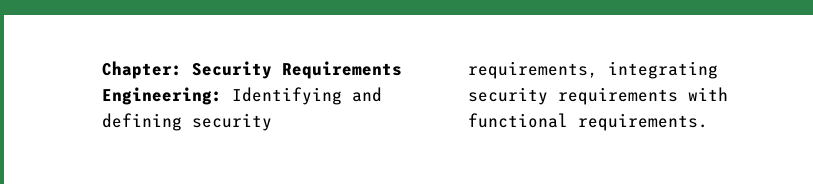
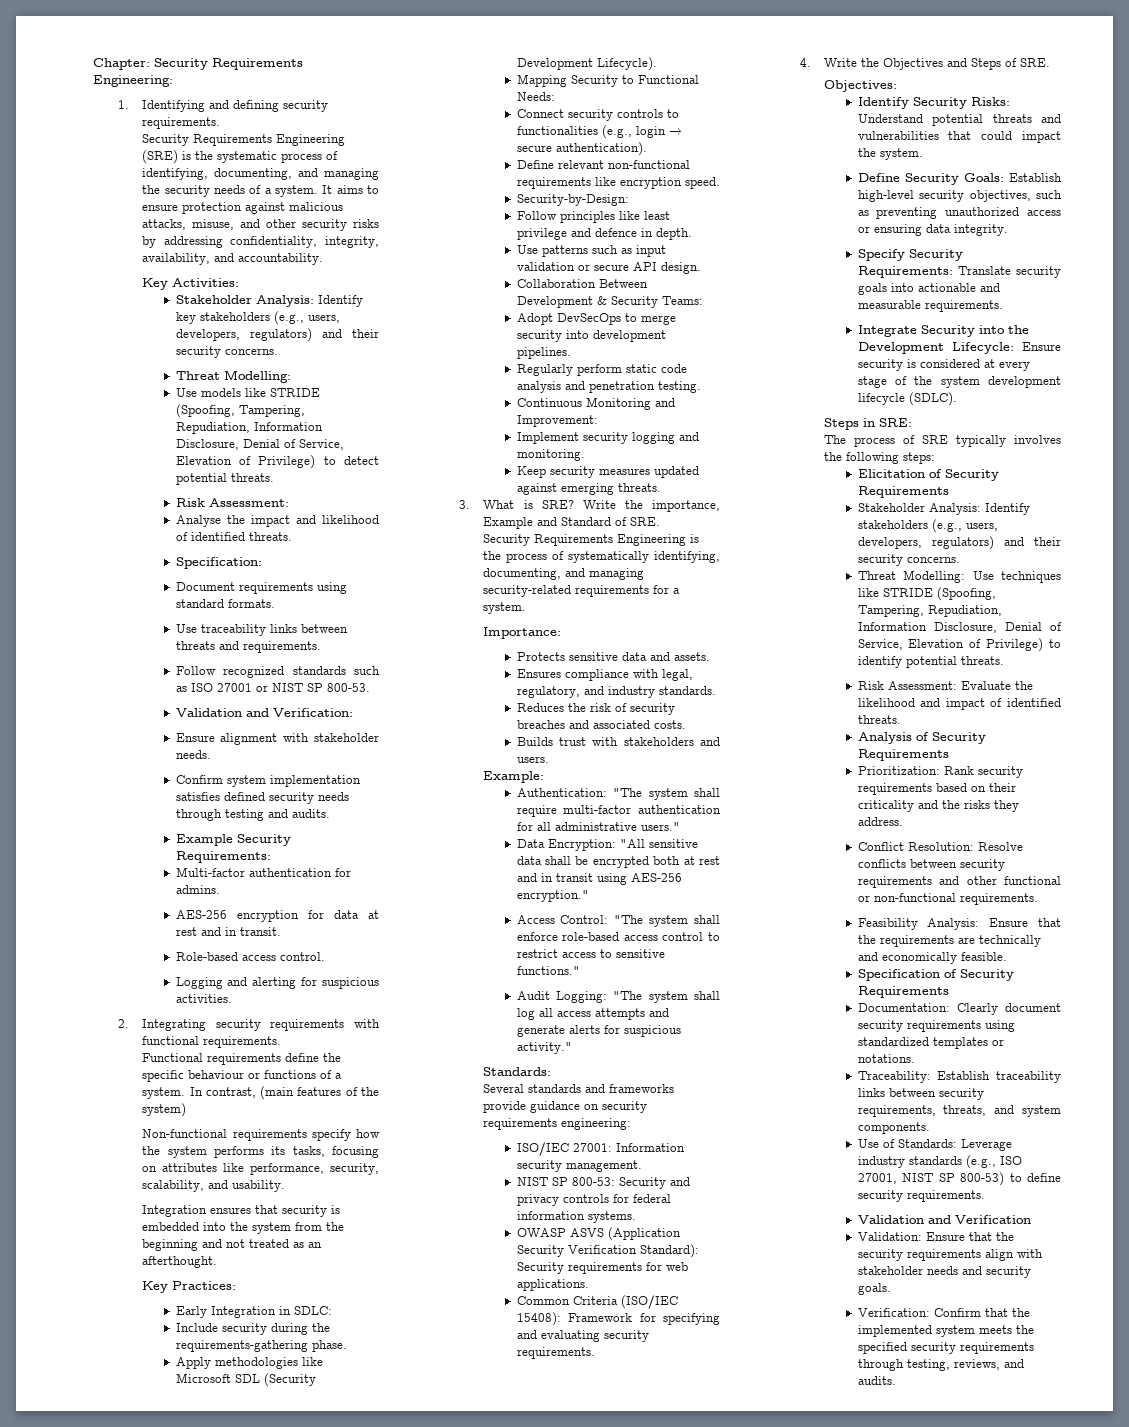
- Chapter: Security Requirements Engineering: Identifying and defining security requirements, integrating security requirements with functional requirements.
+ Chapter: Security Requirements Engineering:
+ 1. Identifying and defining security requirements.
+ Security Requirements Engineering (SRE) is the systematic process of identifying, documenting, and managing the security needs of a system. It aims to ensure protection against malicious attacks, misuse, and other security risks by addressing confidentiality, integrity, availability, and accountability.
+ Key Activities:
+ Stakeholder Analysis: Identify key stakeholders (e.g., users, developers, regulators) and their security concerns.
+ Threat Modelling:
+ Use models like STRIDE (Spoofing, Tampering, Repudiation, Information Disclosure, Denial of Service, Elevation of Privilege) to detect potential threats.
+ Risk Assessment:
+ Analyse the impact and likelihood of identified threats.
+ Specification:
+ Document requirements using standard formats.
+ Use traceability links between threats and requirements.
+ Follow recognized standards such as ISO 27001 or NIST SP 800-53.
+ Validation and Verification:
+ Ensure alignment with stakeholder needs.
+ Confirm system implementation satisfies defined security needs through testing and audits.
+ Example Security Requirements:
+ Multi-factor authentication for admins.
+ AES-256 encryption for data at rest and in transit.
+ Role-based access control.
+ Logging and alerting for suspicious activities.
+ 2. Integrating security requirements with functional requirements.
+ Functional requirements define the specific behaviour or functions of a system. In contrast, (main features of the system)
+ Non-functional requirements specify how the system performs its tasks, focusing on attributes like performance, security, scalability, and usability.
+ Integration ensures that security is embedded into the system from the beginning and not treated as an afterthought.
+ Key Practices:
+ Early Integration in SDLC:
+ Include security during the requirements-gathering phase.
+ Apply methodologies like Microsoft SDL (Security Development Lifecycle).
+ Mapping Security to Functional Needs:
+ Connect security controls to functionalities (e.g., login → secure authentication).
+ Define relevant non-functional requirements like encryption speed.
+ Security-by-Design:
+ Follow principles like least privilege and defence in depth.
+ Use patterns such as input validation or secure API design.
+ Collaboration Between Development & Security Teams:
+ Adopt DevSecOps to merge security into development pipelines.
+ Regularly perform static code analysis and penetration testing.
+ Continuous Monitoring and Improvement:
+ Implement security logging and monitoring.
+ Keep security measures updated against emerging threats.
+ 3. What is SRE? Write the importance, Example and Standard of SRE.
+ Security Requirements Engineering is the process of systematically identifying, documenting, and managing security-related requirements for a system.
+ Importance:
+ Protects sensitive data and assets.
+ Ensures compliance with legal, regulatory, and industry standards.
+ Reduces the risk of security breaches and associated costs.
+ Builds trust with stakeholders and users.
+ Example:
+ Authentication: "The system shall require multi-factor authentication for all administrative users."
+ Data Encryption: "All sensitive data shall be encrypted both at rest and in transit using AES-256 encryption."
+ Access Control: "The system shall enforce role-based access control to restrict access to sensitive functions."
+ Audit Logging: "The system shall log all access attempts and generate alerts for suspicious activity."
+ Standards:
+ Several standards and frameworks provide guidance on security requirements engineering:
+ ISO/IEC 27001: Information security management.
+ NIST SP 800-53: Security and privacy controls for federal information systems.
+ OWASP ASVS (Application Security Verification Standard): Security requirements for web applications.
+ Common Criteria (ISO/IEC 15408): Framework for specifying and evaluating security requirements.
+ 4. Write the Objectives and Steps of SRE.
+ Objectives:
+ Identify Security Risks: Understand potential threats and vulnerabilities that could impact the system.
+ Define Security Goals: Establish high-level security objectives, such as preventing unauthorized access or ensuring data integrity.
+ Specify Security Requirements: Translate security goals into actionable and measurable requirements.
+ Integrate Security into the Development Lifecycle: Ensure security is considered at every stage of the system development lifecycle (SDLC).
+ Steps in SRE:
+ The process of SRE typically involves the following steps:
+ Elicitation of Security Requirements
+ Stakeholder Analysis: Identify stakeholders (e.g., users, developers, regulators) and their security concerns.
+ Threat Modelling: Use techniques like STRIDE (Spoofing, Tampering, Repudiation, Information Disclosure, Denial of Service, Elevation of Privilege) to identify potential threats.
+ Risk Assessment: Evaluate the likelihood and impact of identified threats.
+ Analysis of Security Requirements
+ Prioritization: Rank security requirements based on their criticality and the risks they address.
+ Conflict Resolution: Resolve conflicts between security requirements and other functional or non-functional requirements.
+ Feasibility Analysis: Ensure that the requirements are technically and economically feasible.
+ Specification of Security Requirements
+ Documentation: Clearly document security requirements using standardized templates or notations.
+ Traceability: Establish traceability links between security requirements, threats, and system components.
+ Use of Standards: Leverage industry standards (e.g., ISO 27001, NIST SP 800-53) to define security requirements.
+ Validation and Verification
+ Validation: Ensure that the security requirements align with stakeholder needs and security goals.
+ Verification: Confirm that the implemented system meets the specified security requirements through testing, reviews, and audits.

